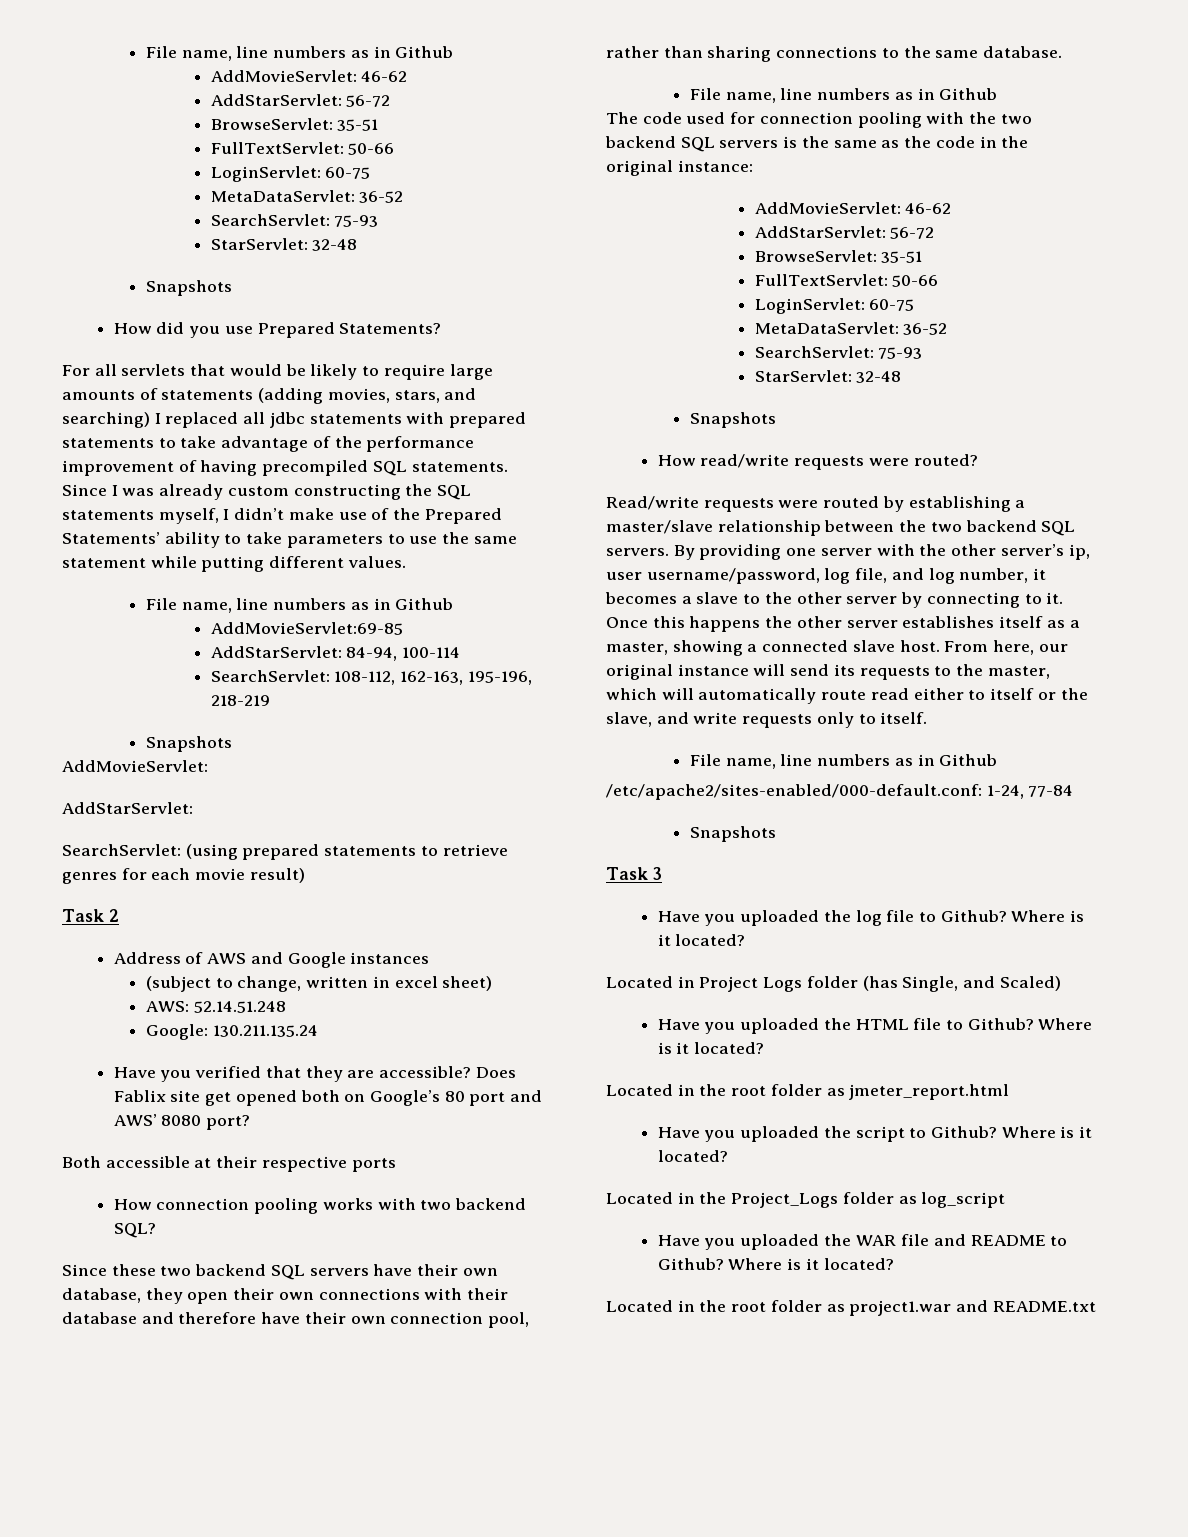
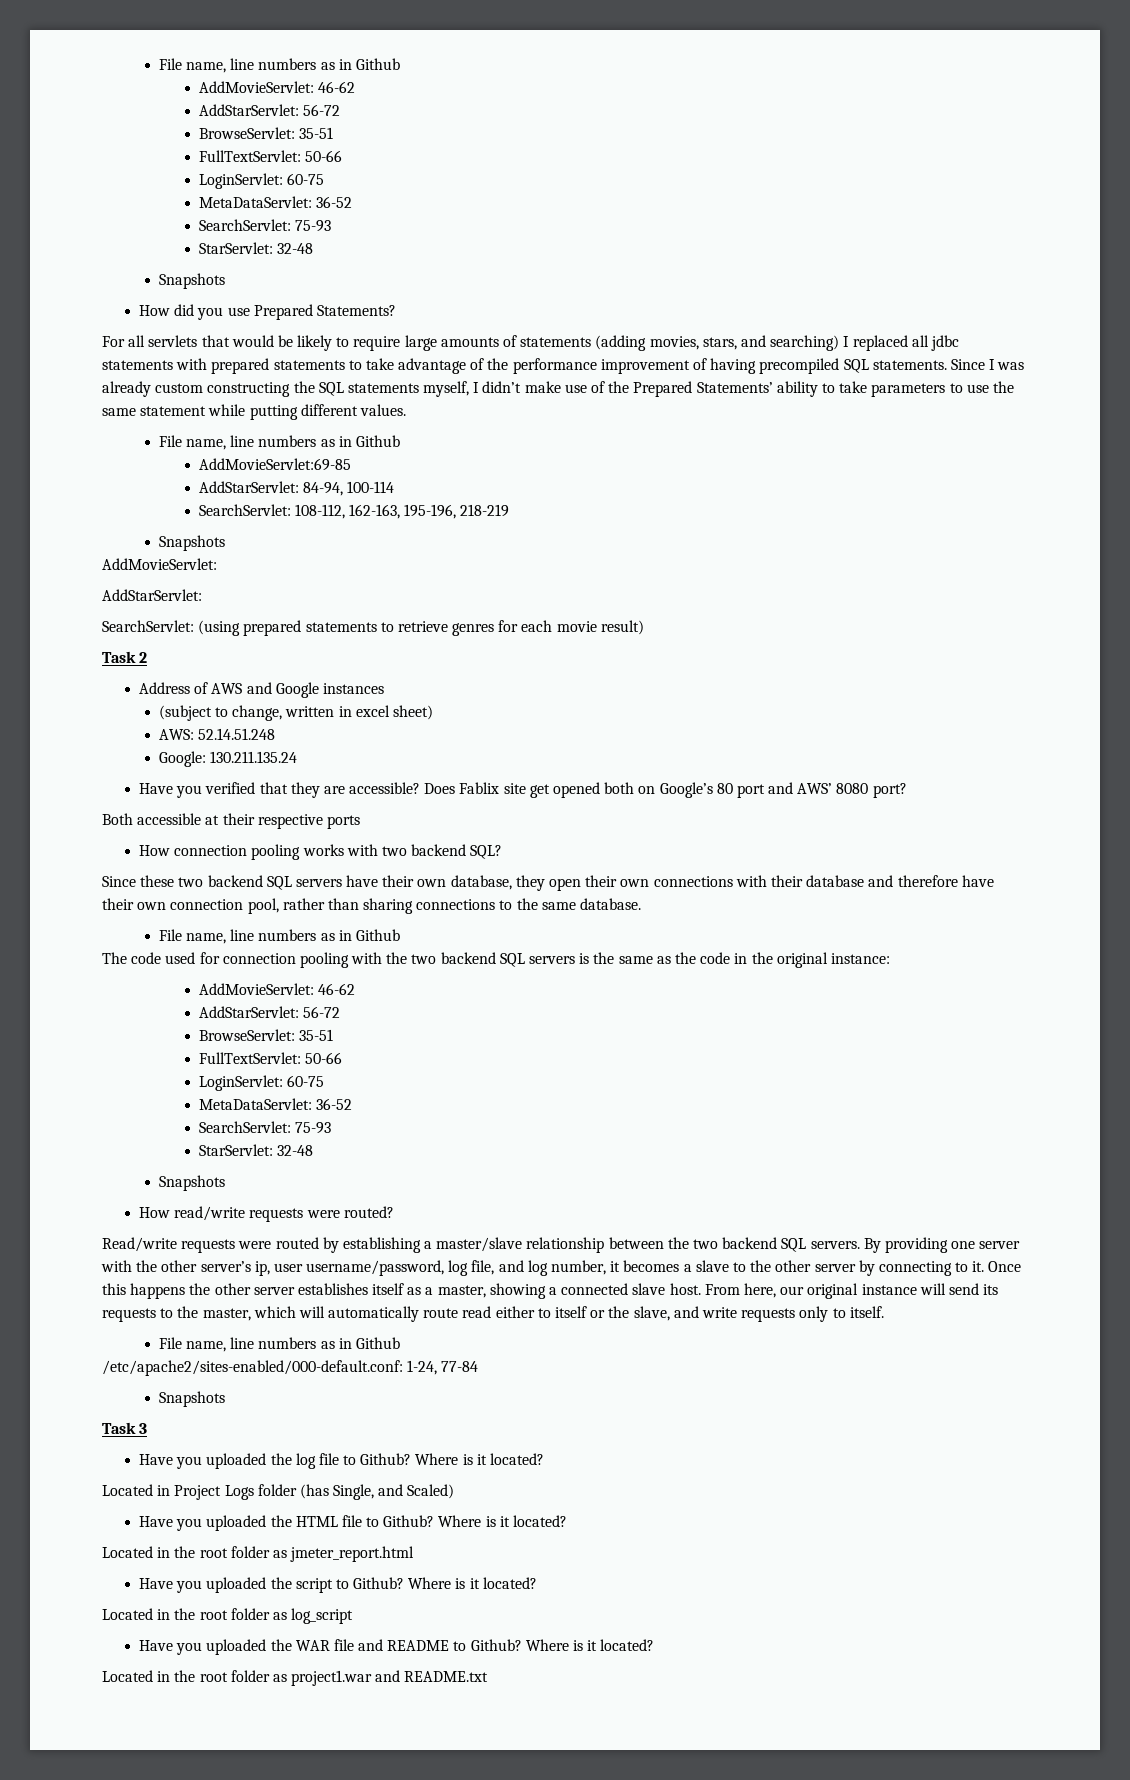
- Located in the Project_Logs folder as log_script
+ Located in the root folder as log_script

